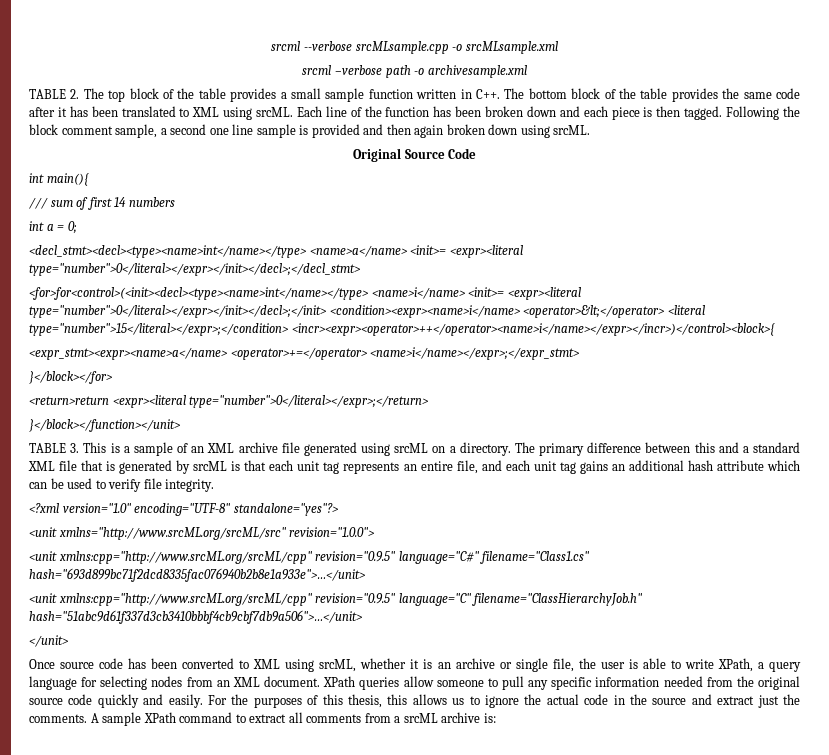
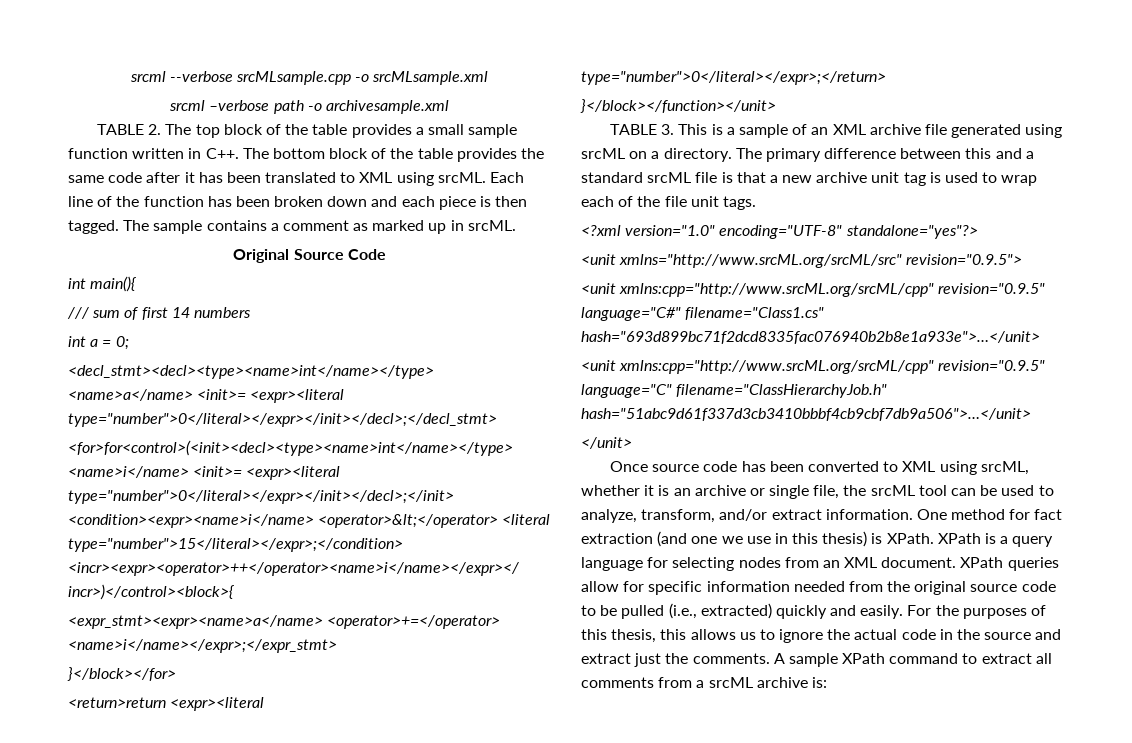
- Following the block comment sample, a second one line sample is provided and then again broken down using srcML.
+ The sample contains a comment as marked up in srcML.
- The primary difference between this and a standard XML file that is generated by srcML is that each unit tag represents an entire file, and each unit tag gains an additional hash attribute which can be used to verify file integrity.
+ The primary difference between this and a standard srcML file is that a new archive unit tag is used to wrap each of the file unit tags.
- <unit xmlns="http://www.srcML.org/srcML/src" revision="1.0.0">
+ <unit xmlns="http://www.srcML.org/srcML/src" revision="0.9.5">
- Once source code has been converted to XML using srcML, whether it is an archive or single file, the user is able to write XPath, a query language for selecting nodes from an XML document.
+ Once source code has been converted to XML using srcML, whether it is an archive or single file, the srcML tool can be used to analyze, transform, and/or extract information. One method for fact extraction (and one we use in this thesis) is XPath. XPath is a query language for selecting nodes from an XML document.
- XPath queries allow someone to pull any specific information needed from the original source code quickly and easily.
+ XPath queries allow for specific information needed from the original source code to be pulled (i.e., extracted) quickly and easily.

